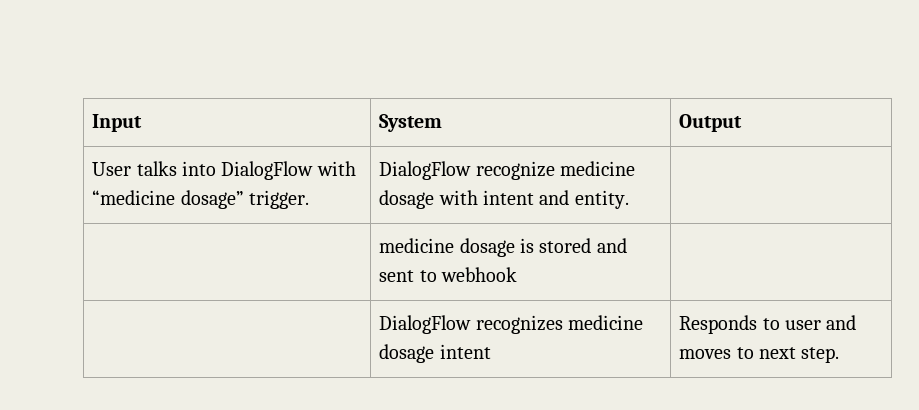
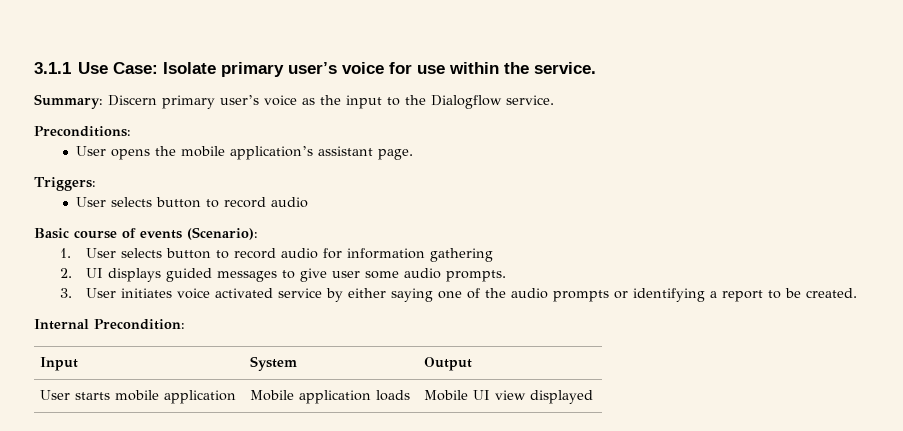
+ 3.1.1 Use Case: Isolate primary user’s voice for use within the service.
+ Summary: Discern primary user’s voice as the input to the Dialogflow service.
+ Preconditions:
+ User opens the mobile application’s assistant page.
+ Triggers:
+ User selects button to record audio
+ Basic course of events (Scenario):
+ 1. User selects button to record audio for information gathering
+ 2. UI displays guided messages to give user some audio prompts.
+ 3. User initiates voice activated service by either saying one of the audio prompts or identifying a report to be created.
+ Internal Precondition:
  Input | System | Output
- User talks into DialogFlow with “medicine dosage” trigger. | DialogFlow recognize medicine dosage with intent and entity. |
- | medicine dosage is stored and sent to webhook |
- | DialogFlow recognizes medicine dosage intent | Responds to user and moves to next step.
+ User starts mobile application | Mobile application loads | Mobile UI view displayed

